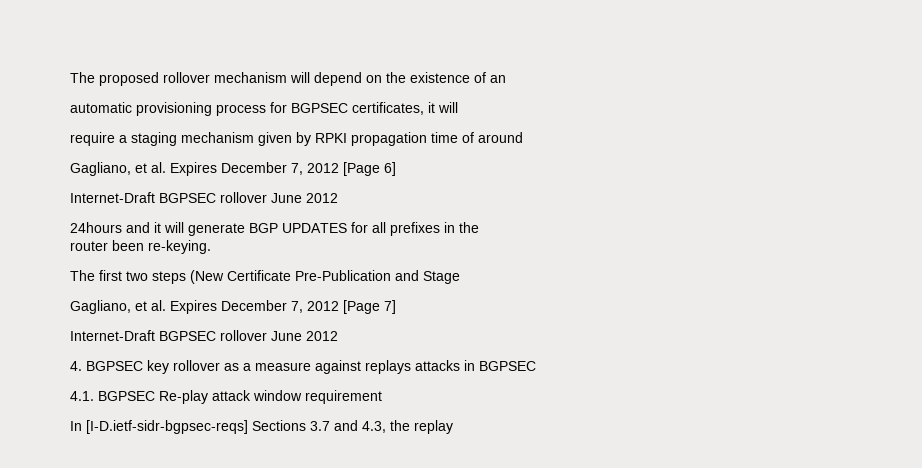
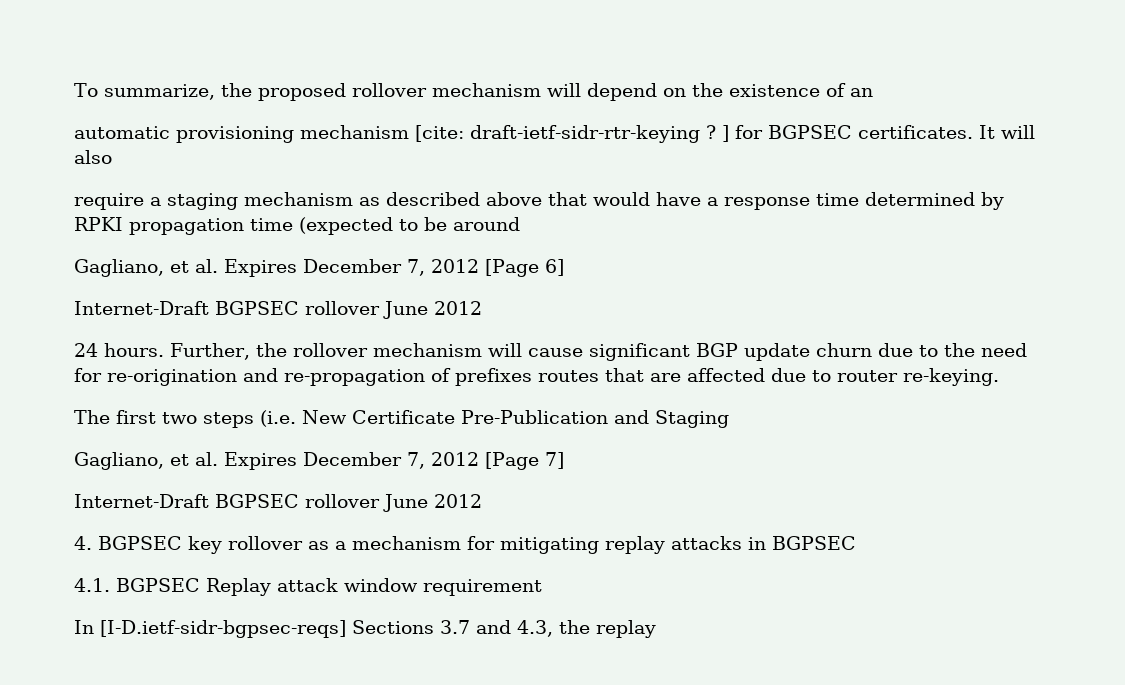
- The proposed rollover mechanism will depend on the existence of an
+ To summarize, the proposed rollover mechanism will depend on the existence of an
- automatic provisioning process for BGPSEC certificates, it will
+ automatic provisioning mechanism [cite: draft-ietf-sidr-rtr-keying ? ] for BGPSEC certificates. It will also
- require a staging mechanism given by RPKI propagation time of around
+ require a staging mechanism as described above that would have a response time determined by RPKI propagation time (expected to be around
- 24hours and it will generate BGP UPDATES for all prefixes in the
- router been re-keying.
+ 24 hours. Further, the rollover mechanism will cause significant BGP update churn due to the need for re-origination and re-propagation of prefixes routes that are affected due to router re-keying.
- The first two steps (New Certificate Pre-Publication and Stage
+ The first two steps (i.e. New Certificate Pre-Publication and Staging
- 4. BGPSEC key rollover as a measure against replays attacks in BGPSEC
+ 4. BGPSEC key rollover as a mechanism for mitigating replay attacks in BGPSEC
- 4.1. BGPSEC Re-play attack window requirement
+ 4.1. BGPSEC Replay attack window requirement

